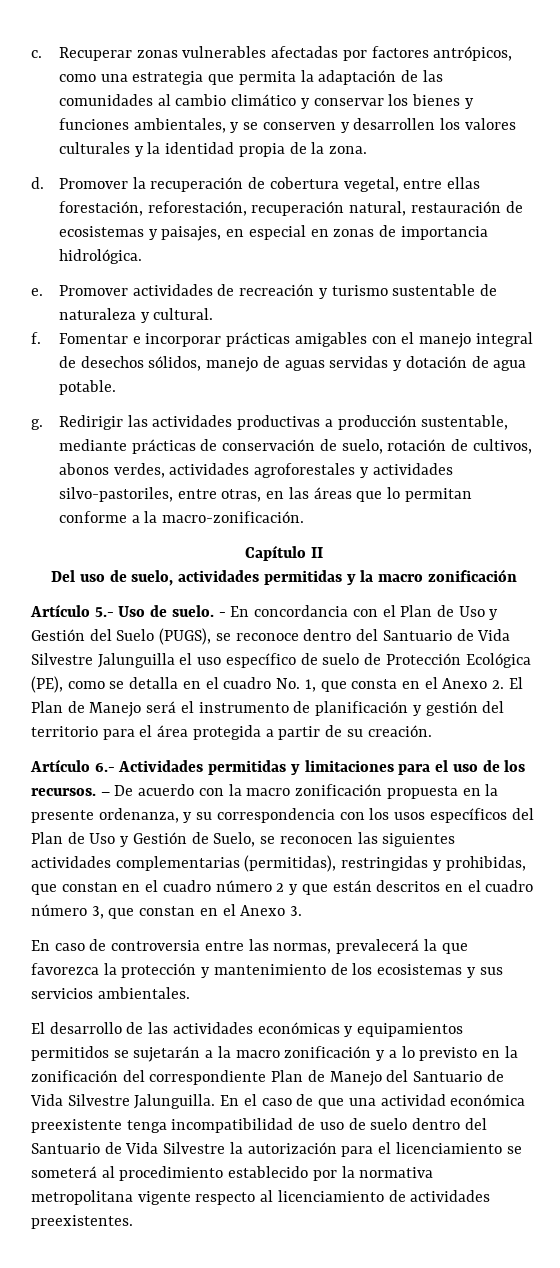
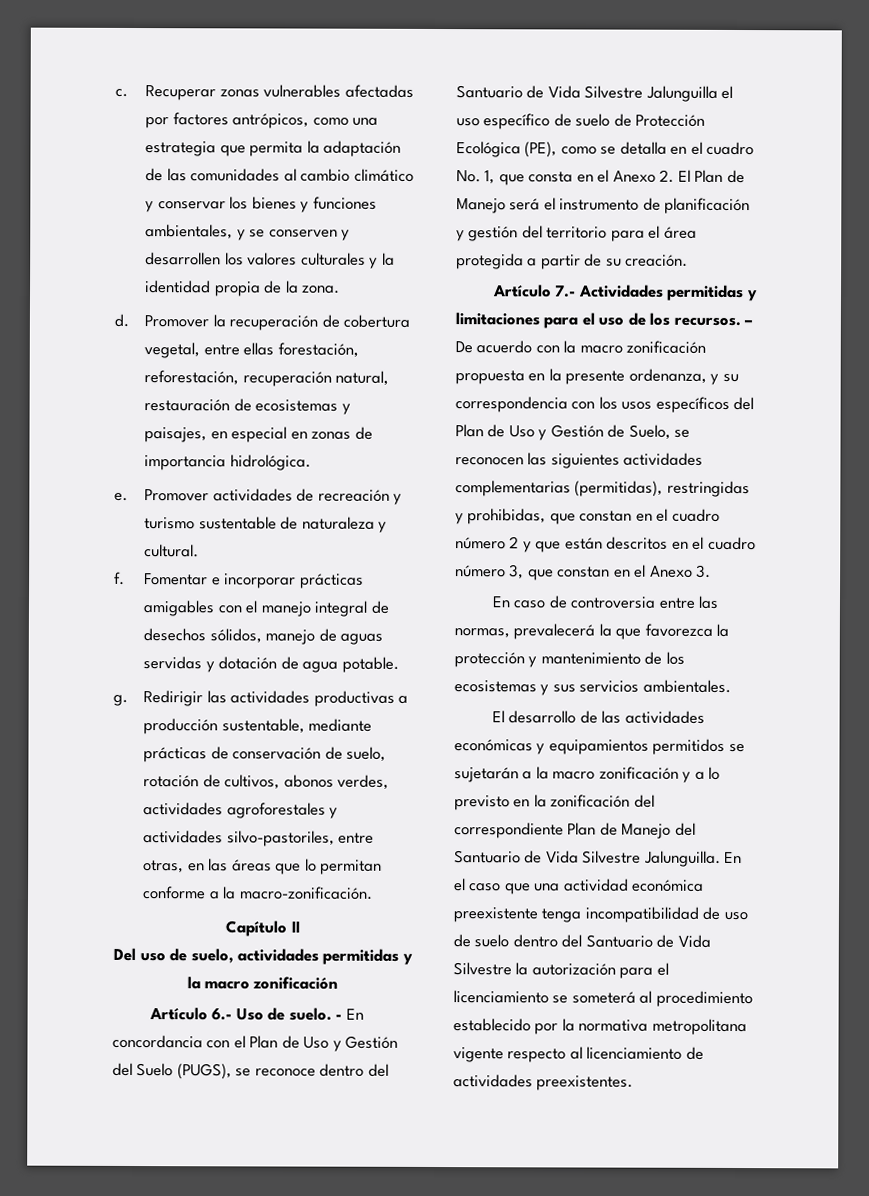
- Artículo 5.- Uso de suelo.
+ Artículo 6.- Uso de suelo.
- Artículo 6.- Actividades permitidas y limitaciones para el uso de los recursos.
+ Artículo 7.- Actividades permitidas y limitaciones para el uso de los recursos.
- En el caso de que una actividad económica preexistente tenga incompatibilidad de uso de suelo dentro del Santuario de Vida Silvestre la autorización para el licenciamiento se someterá al procedimiento establecido por la normativa metropolitana vigente respecto al licenciamiento de actividades preexistentes.
+ En el caso que una actividad económica preexistente tenga incompatibilidad de uso de suelo dentro del Santuario de Vida Silvestre la autorización para el licenciamiento se someterá al procedimiento establecido por la normativa metropolitana vigente respecto al licenciamiento de actividades preexistentes.

